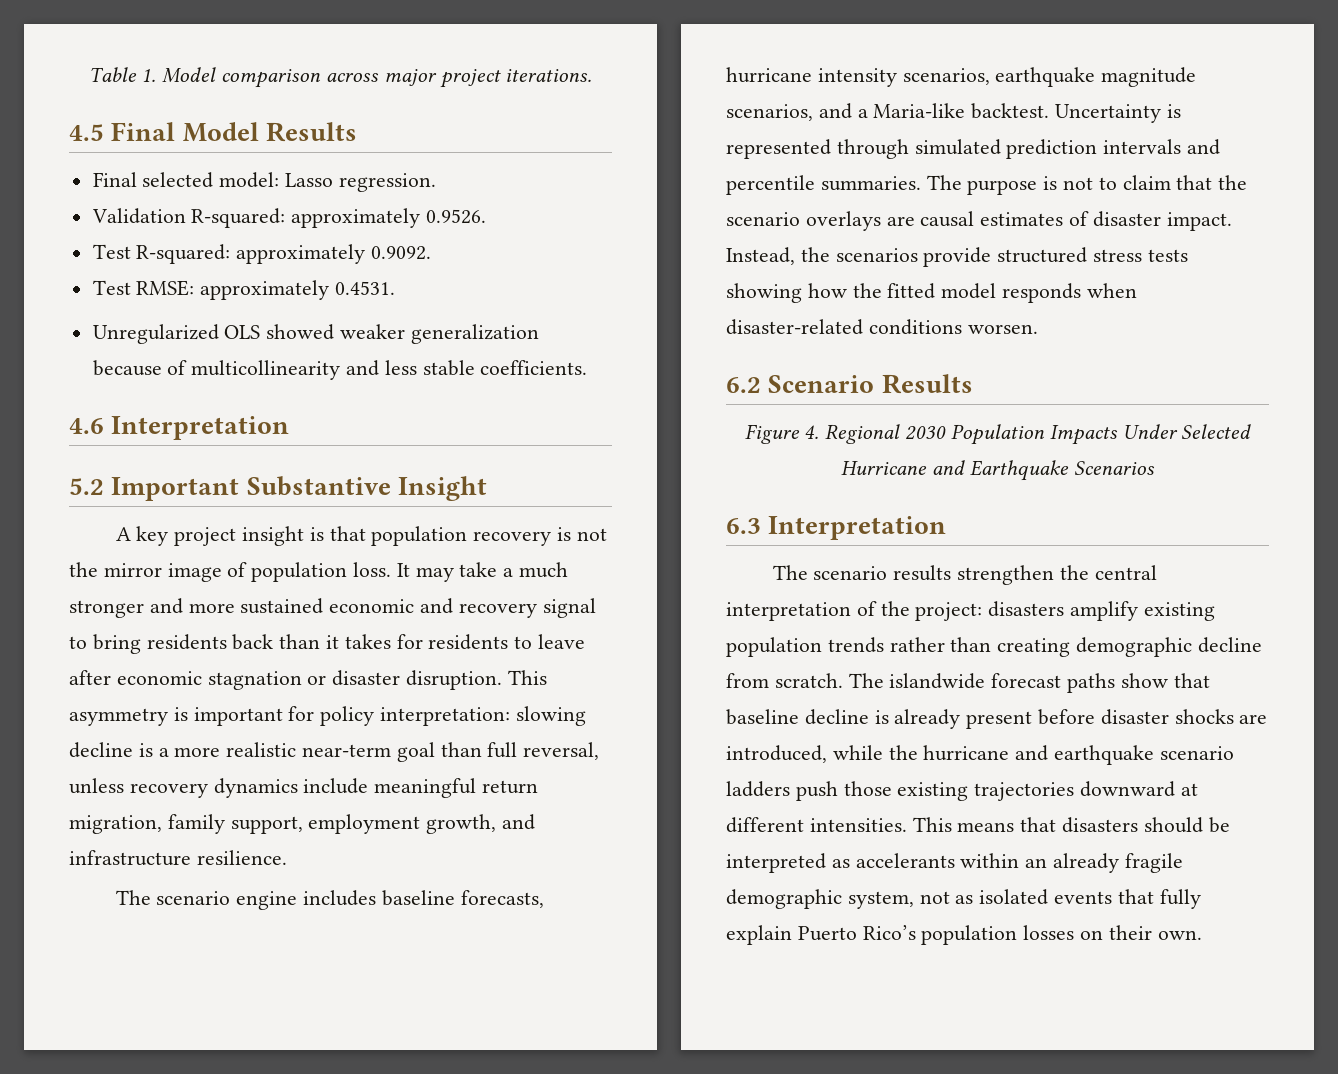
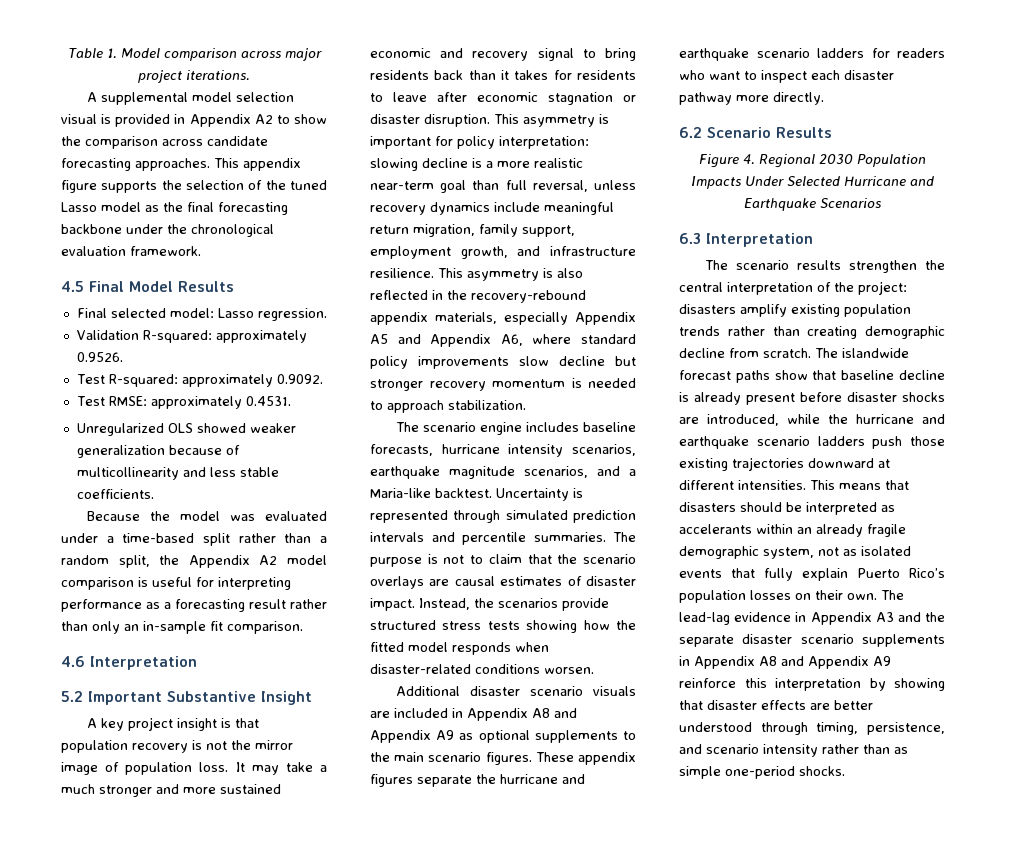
+ A supplemental model selection visual is provided in Appendix A2 to show the comparison across candidate forecasting approaches. This appendix figure supports the selection of the tuned Lasso model as the final forecasting backbone under the chronological evaluation framework.
+ Because the model was evaluated under a time-based split rather than a random split, the Appendix A2 model comparison is useful for interpreting performance as a forecasting result rather than only an in-sample fit comparison.
+ This asymmetry is also reflected in the recovery-rebound appendix materials, especially Appendix A5 and Appendix A6, where standard policy improvements slow decline but stronger recovery momentum is needed to approach stabilization.
+ Additional disaster scenario visuals are included in Appendix A8 and Appendix A9 as optional supplements to the main scenario figures. These appendix figures separate the hurricane and earthquake scenario ladders for readers who want to inspect each disaster pathway more directly.
+ The lead-lag evidence in Appendix A3 and the separate disaster scenario supplements in Appendix A8 and Appendix A9 reinforce this interpretation by showing that disaster effects are better understood through timing, persistence, and scenario intensity rather than as simple one-period shocks.

